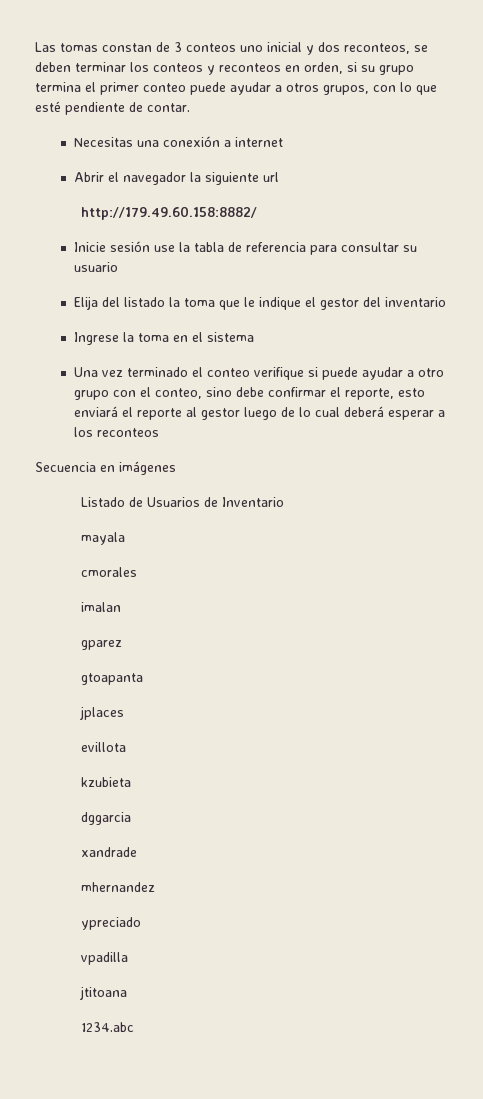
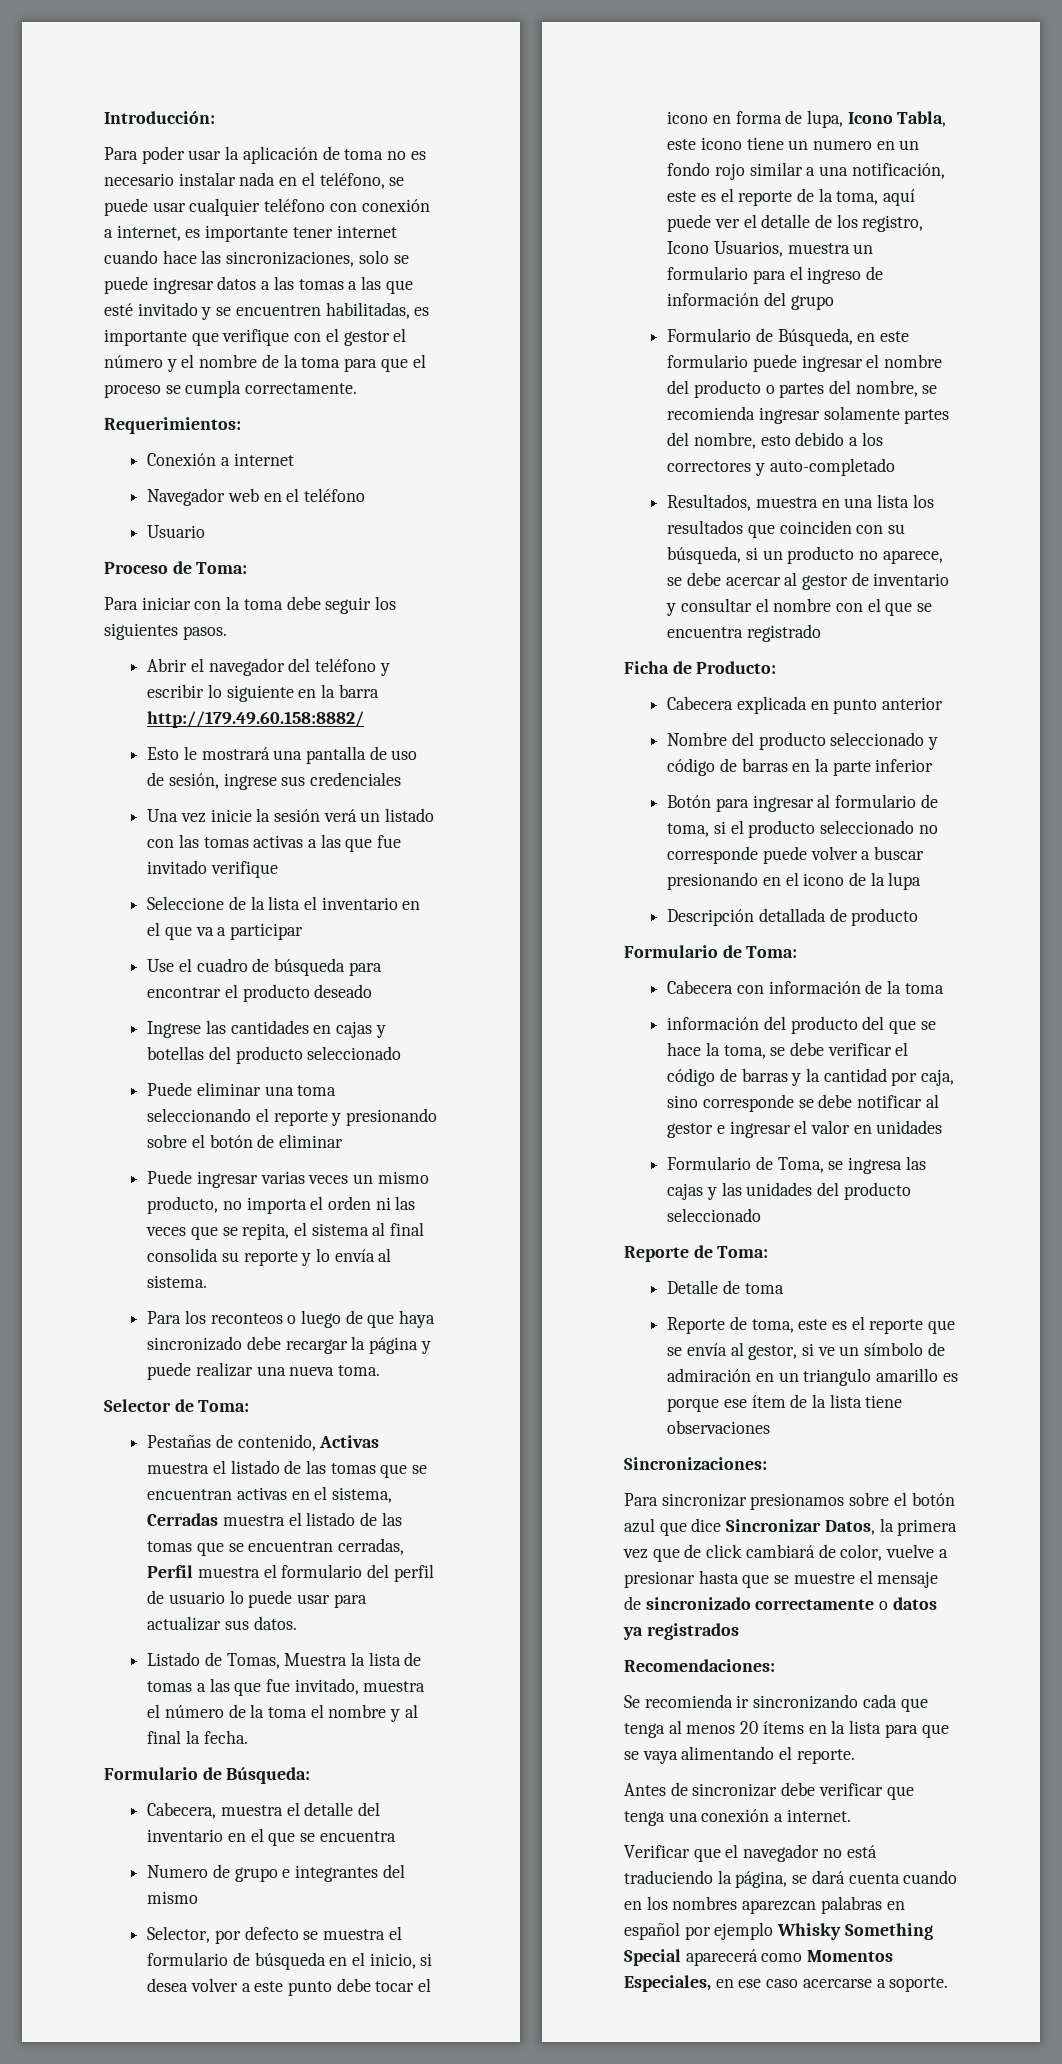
- Las tomas constan de 3 conteos uno inicial y dos reconteos, se deben terminar los conteos y reconteos en orden, si su grupo termina el primer conteo puede ayudar a otros grupos, con lo que esté pendiente de contar.
- Necesitas una conexión a internet
- Abrir el navegador la siguiente url
- http://179.49.60.158:8882/
- Inicie sesión use la tabla de referencia para consultar su usuario
- Elija del listado la toma que le indique el gestor del inventario
- Ingrese la toma en el sistema
- Una vez terminado el conteo verifique si puede ayudar a otro grupo con el conteo, sino debe confirmar el reporte, esto enviará el reporte al gestor luego de lo cual deberá esperar a los reconteos
- Secuencia en imágenes
- Listado de Usuarios de Inventario
- mayala
- cmorales
- imalan
- gparez
- gtoapanta
- jplaces
- evillota
- kzubieta
- dggarcia
- xandrade
- mhernandez
- ypreciado
- vpadilla
- jtitoana
- 1234.abc
+ Introducción:
+ Para poder usar la aplicación de toma no es necesario instalar nada en el teléfono, se puede usar cualquier teléfono con conexión a internet, es importante tener internet cuando hace las sincronizaciones, solo se puede ingresar datos a las tomas a las que esté invitado y se encuentren habilitadas, es importante que verifique con el gestor el número y el nombre de la toma para que el proceso se cumpla correctamente.
+ Requerimientos:
+ Conexión a internet
+ Navegador web en el teléfono
+ Usuario
+ Proceso de Toma:
+ Para iniciar con la toma debe seguir los siguientes pasos.
+ Abrir el navegador del teléfono y escribir lo siguiente en la barra http://179.49.60.158:8882/
+ Esto le mostrará una pantalla de uso de sesión, ingrese sus credenciales
+ Una vez inicie la sesión verá un listado con las tomas activas a las que fue invitado verifique
+ Seleccione de la lista el inventario en el que va a participar
+ Use el cuadro de búsqueda para encontrar el producto deseado
+ Ingrese las cantidades en cajas y botellas del producto seleccionado
+ Puede eliminar una toma seleccionando el reporte y presionando sobre el botón de eliminar
+ Puede ingresar varias veces un mismo producto, no importa el orden ni las veces que se repita, el sistema al final consolida su reporte y lo envía al sistema.
+ Para los reconteos o luego de que haya sincronizado debe recargar la página y puede realizar una nueva toma.
+ Selector de Toma:
+ Pestañas de contenido, Activas muestra el listado de las tomas que se encuentran activas en el sistema, Cerradas muestra el listado de las tomas que se encuentran cerradas, Perfil muestra el formulario del perfil de usuario lo puede usar para actualizar sus datos.
+ Listado de Tomas, Muestra la lista de tomas a las que fue invitado, muestra el número de la toma el nombre y al final la fecha.
+ Formulario de Búsqueda:
+ Cabecera, muestra el detalle del inventario en el que se encuentra
+ Numero de grupo e integrantes del mismo
+ Selector, por defecto se muestra el formulario de búsqueda en el inicio, si desea volver a este punto debe tocar el icono en forma de lupa, Icono Tabla, este icono tiene un numero en un fondo rojo similar a una notificación, este es el reporte de la toma, aquí puede ver el detalle de los registro, Icono Usuarios, muestra un formulario para el ingreso de información del grupo
+ Formulario de Búsqueda, en este formulario puede ingresar el nombre del producto o partes del nombre, se recomienda ingresar solamente partes del nombre, esto debido a los correctores y auto-completado
+ Resultados, muestra en una lista los resultados que coinciden con su búsqueda, si un producto no aparece, se debe acercar al gestor de inventario y consultar el nombre con el que se encuentra registrado
+ Ficha de Producto:
+ Cabecera explicada en punto anterior
+ Nombre del producto seleccionado y código de barras en la parte inferior
+ Botón para ingresar al formulario de toma, si el producto seleccionado no corresponde puede volver a buscar presionando en el icono de la lupa
+ Descripción detallada de producto
+ Formulario de Toma:
+ Cabecera con información de la toma
+ información del producto del que se hace la toma, se debe verificar el código de barras y la cantidad por caja, sino corresponde se debe notificar al gestor e ingresar el valor en unidades
+ Formulario de Toma, se ingresa las cajas y las unidades del producto seleccionado
+ Reporte de Toma:
+ Detalle de toma
+ Reporte de toma, este es el reporte que se envía al gestor, si ve un símbolo de admiración en un triangulo amarillo es porque ese ítem de la lista tiene observaciones
+ Sincronizaciones:
+ Para sincronizar presionamos sobre el botón azul que dice Sincronizar Datos, la primera vez que de click cambiará de color, vuelve a presionar hasta que se muestre el mensaje de sincronizado correctamente o datos ya registrados
+ Recomendaciones:
+ Se recomienda ir sincronizando cada que tenga al menos 20 ítems en la lista para que se vaya alimentando el reporte.
+ Antes de sincronizar debe verificar que tenga una conexión a internet.
+ Verificar que el navegador no está traduciendo la página, se dará cuenta cuando en los nombres aparezcan palabras en español por ejemplo Whisky Something Special aparecerá como Momentos Especiales, en ese caso acercarse a soporte.

